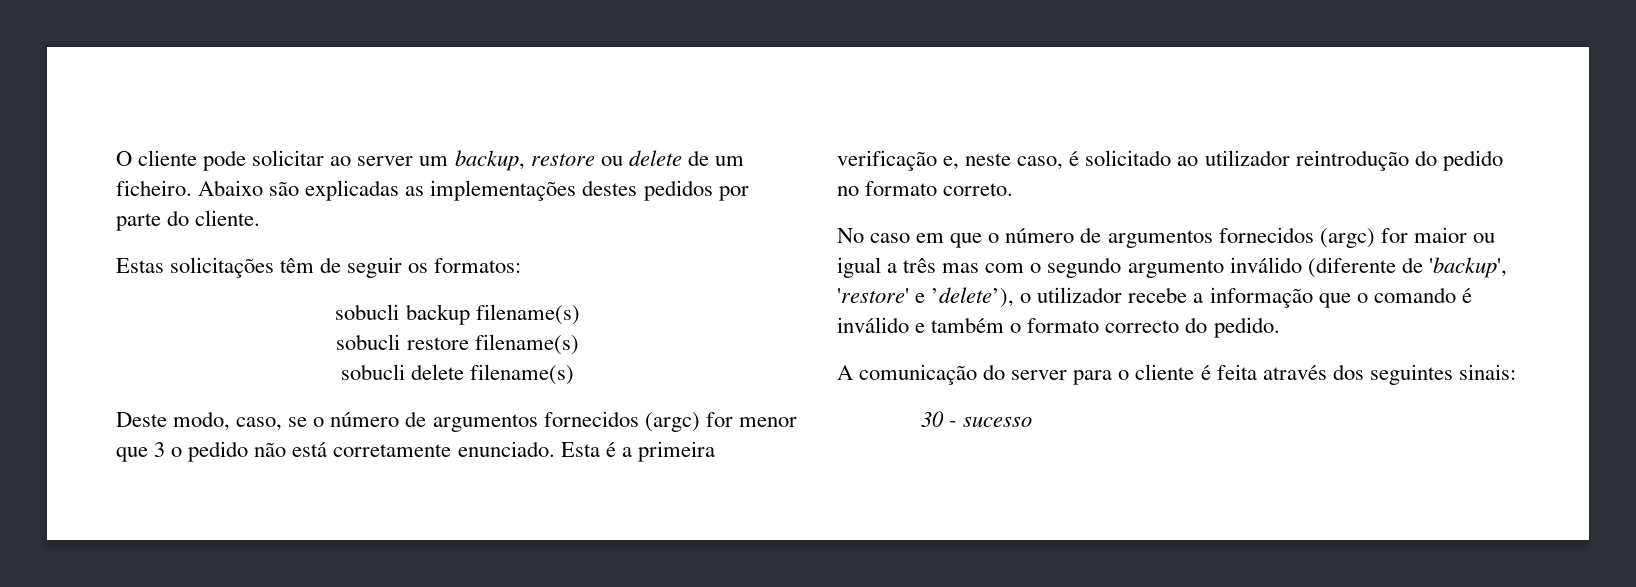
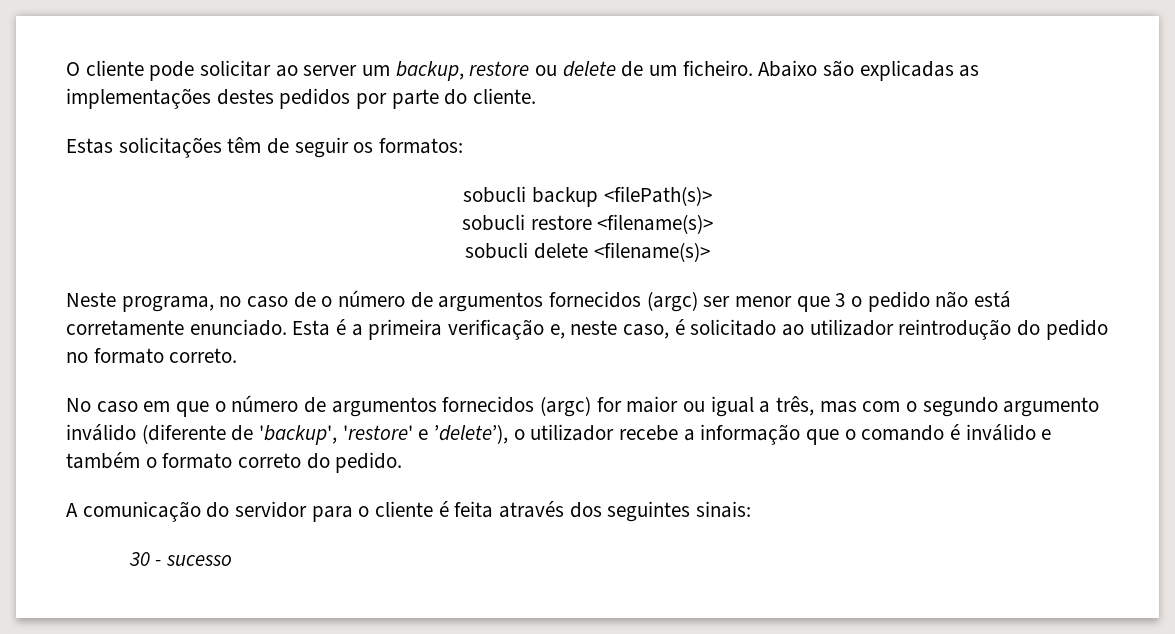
- sobucli backup filename(s)
+ sobucli backup <filePath(s)>
- sobucli restore filename(s)
+ sobucli restore <filename(s)>
- sobucli delete filename(s)
- Deste modo, caso, se o número de argumentos fornecidos (argc) for menor que 3 o pedido não está corretamente enunciado.
+ sobucli delete <filename(s)>
+ Neste programa, no caso de o número de argumentos fornecidos (argc) ser menor que 3 o pedido não está corretamente enunciado.
- No caso em que o número de argumentos fornecidos (argc) for maior ou igual a três mas com o segundo argumento inválido (diferente de 'backup', 'restore' e ’delete’), o utilizador recebe a informação que o comando é inválido e também o formato correcto do pedido.
+ No caso em que o número de argumentos fornecidos (argc) for maior ou igual a três, mas com o segundo argumento inválido (diferente de 'backup', 'restore' e ’delete’), o utilizador recebe a informação que o comando é inválido e também o formato correto do pedido.
- A comunicação do server para o cliente é feita através dos seguintes sinais:
+ A comunicação do servidor para o cliente é feita através dos seguintes sinais:

